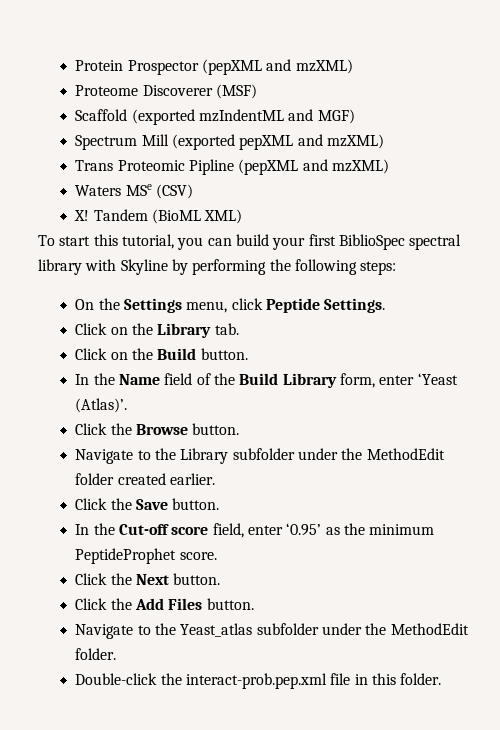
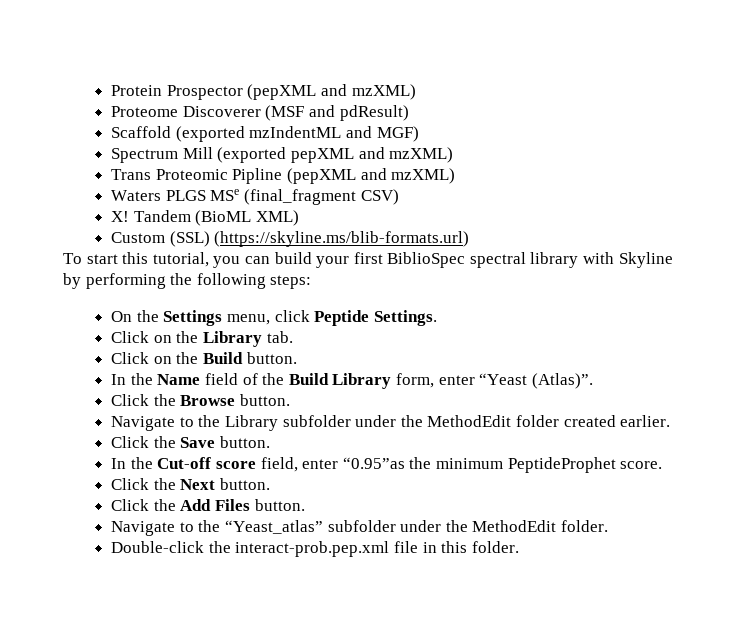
- Proteome Discoverer (MSF)
+ Proteome Discoverer (MSF and pdResult)
- Waters MSe (CSV)
+ Waters PLGS MSe (final_fragment CSV)
+ Custom (SSL) (https://skyline.ms/blib-formats.url)
- In the Name field of the Build Library form, enter ‘Yeast (Atlas)’.
+ In the Name field of the Build Library form, enter “Yeast (Atlas)”.
- In the Cut-off score field, enter ‘0.95’ as the minimum PeptideProphet score.
+ In the Cut-off score field, enter “0.95”as the minimum PeptideProphet score.
- Navigate to the Yeast_atlas subfolder under the MethodEdit folder.
+ Navigate to the “Yeast_atlas” subfolder under the MethodEdit folder.

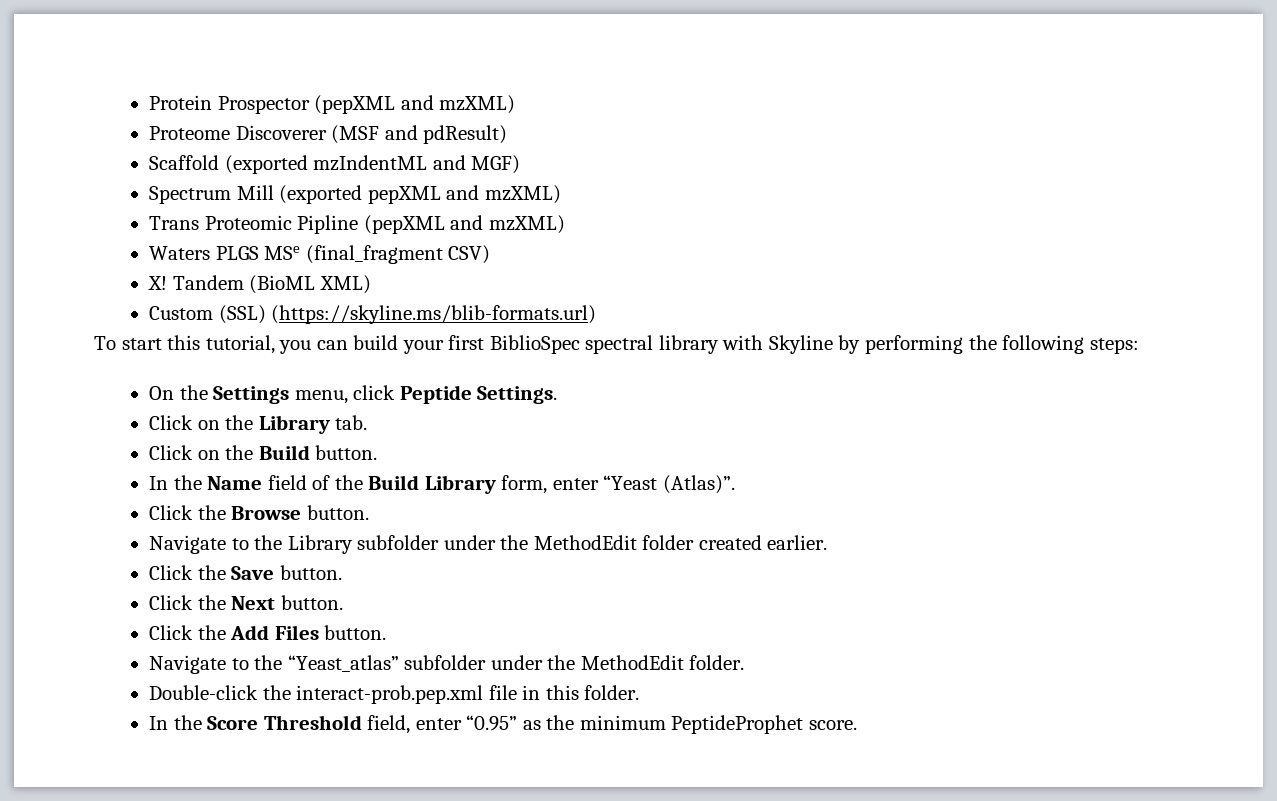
- In the Cut-off score field, enter “0.95”as the minimum PeptideProphet score.
+ In the Score Threshold field, enter “0.95” as the minimum PeptideProphet score.

